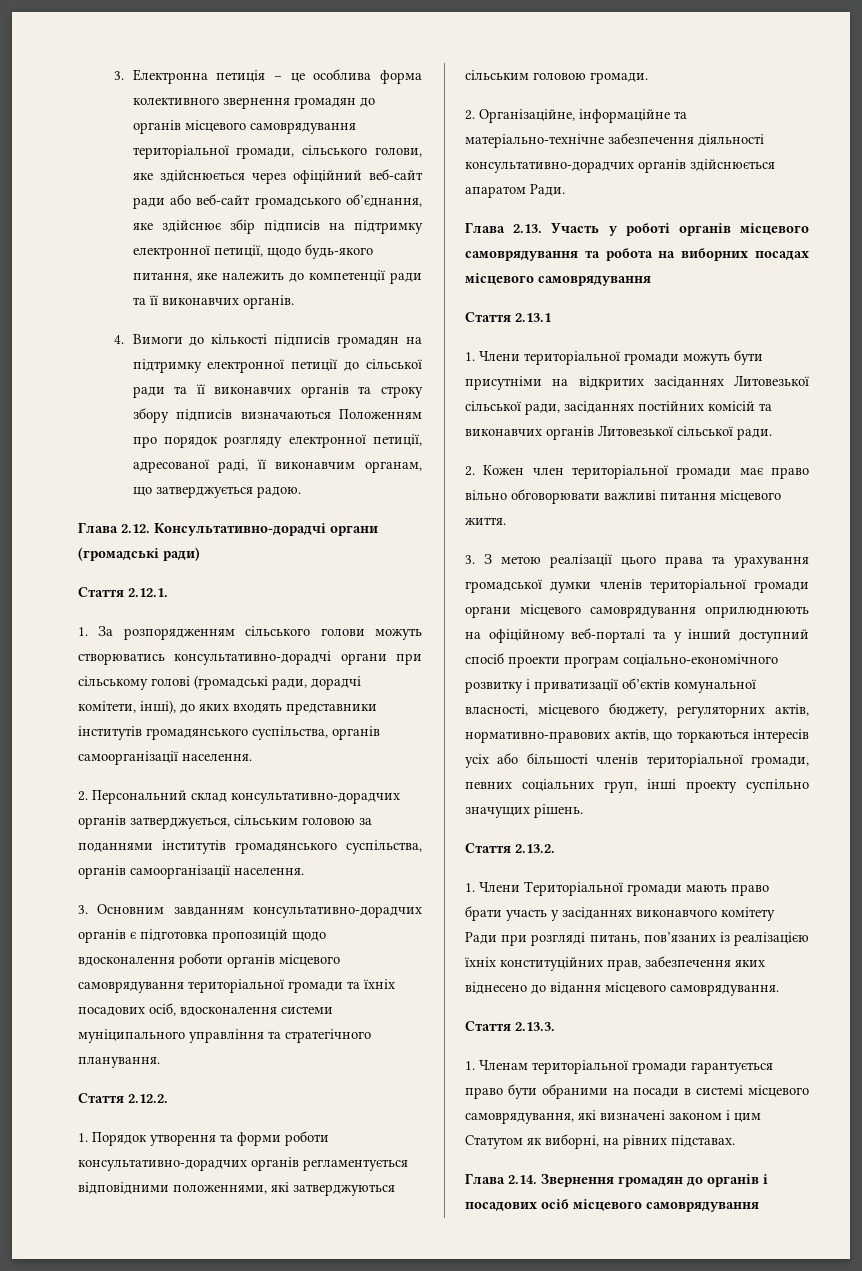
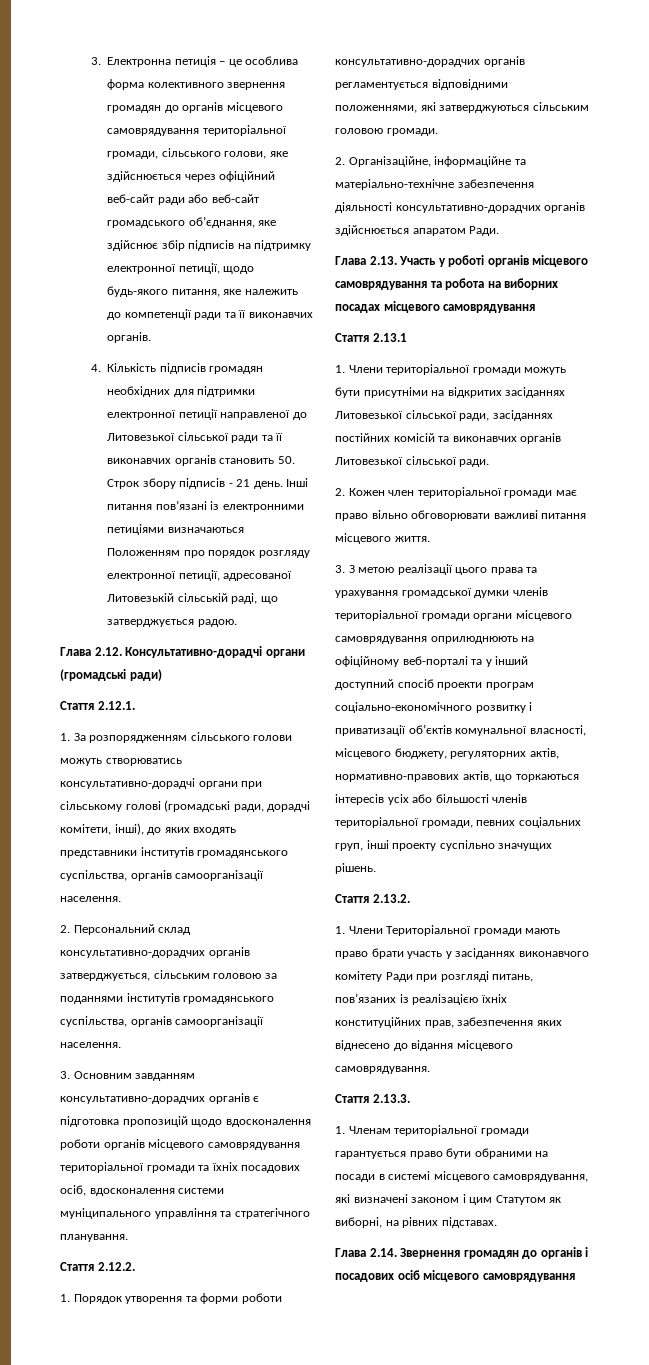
- 4. Вимоги до кількості підписів громадян на підтримку електронної петиції до сільської ради та її виконавчих органів та строку збору підписів визначаються Положенням про порядок розгляду електронної петиції, адресованої раді, її виконавчим органам, що затверджується радою.
+ 4. Кількість підписів громадян необхідних для підтримки електронної петиції направленої до Литовезької сільської ради та її виконавчих органів становить 50. Строк збору підписів - 21 день. Інші питання пов’язані із електронними петиціями визначаються Положенням про порядок розгляду електронної петиції, адресованої Литовезькій сільській раді, що затверджується радою.

